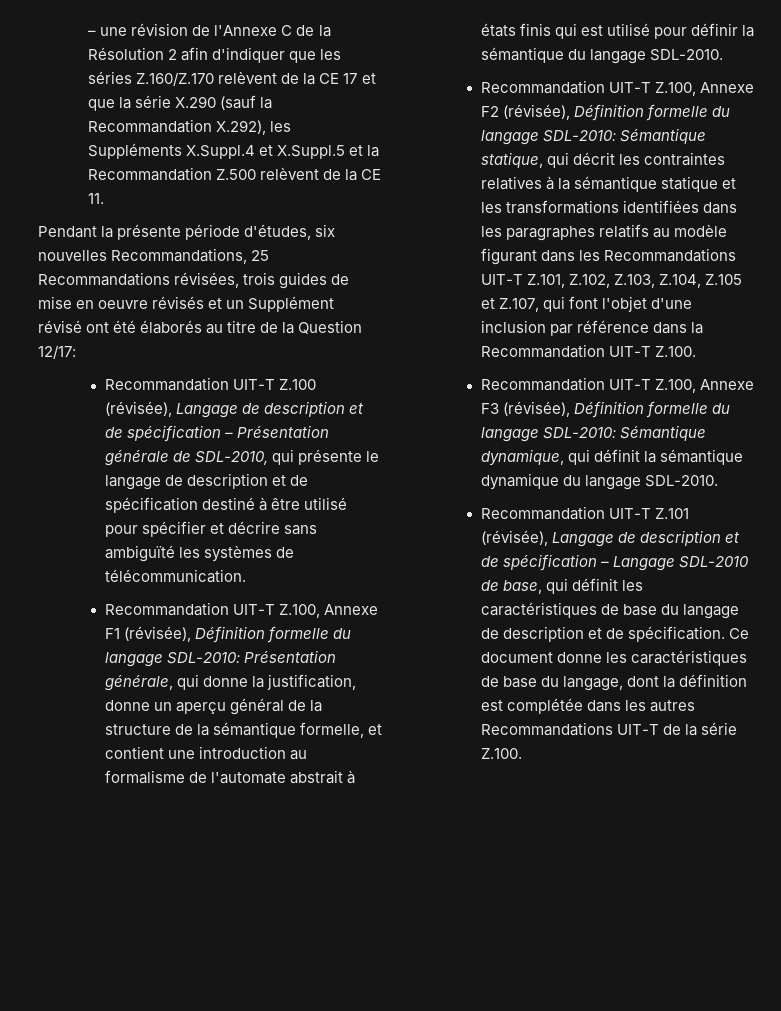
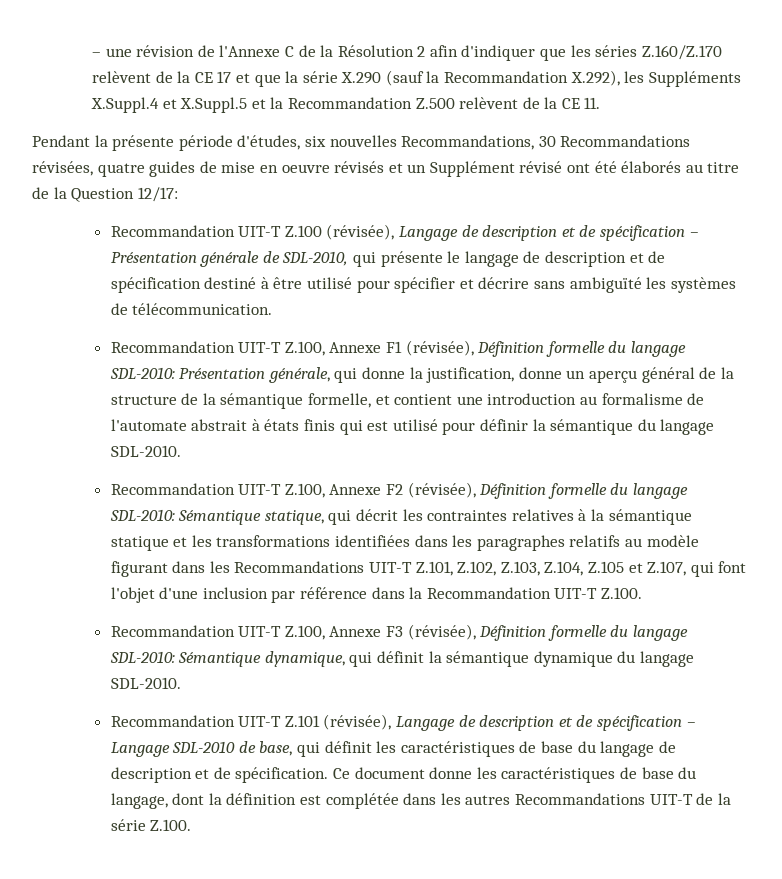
- Pendant la présente période d'études, six nouvelles Recommandations, 25 Recommandations révisées, trois guides de mise en oeuvre révisés et un Supplément révisé ont été élaborés au titre de la Question 12/17:
+ Pendant la présente période d'études, six nouvelles Recommandations, 30 Recommandations révisées, quatre guides de mise en oeuvre révisés et un Supplément révisé ont été élaborés au titre de la Question 12/17:

